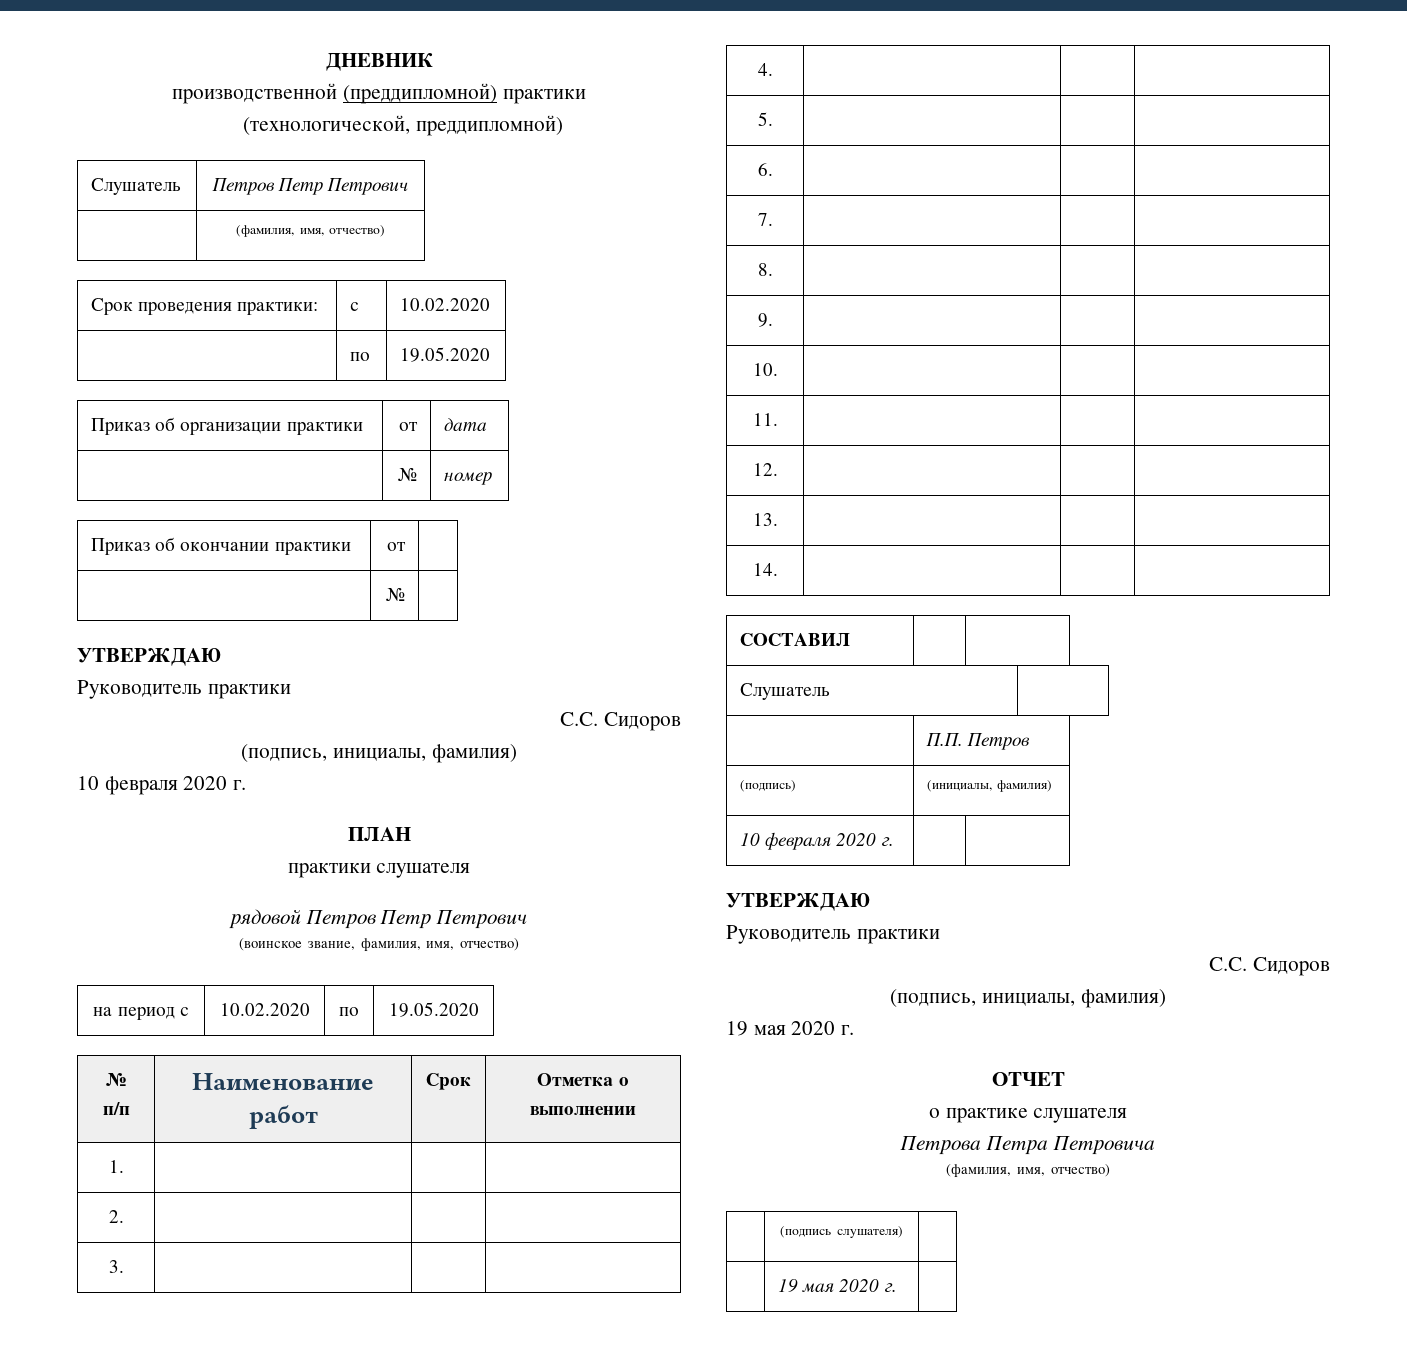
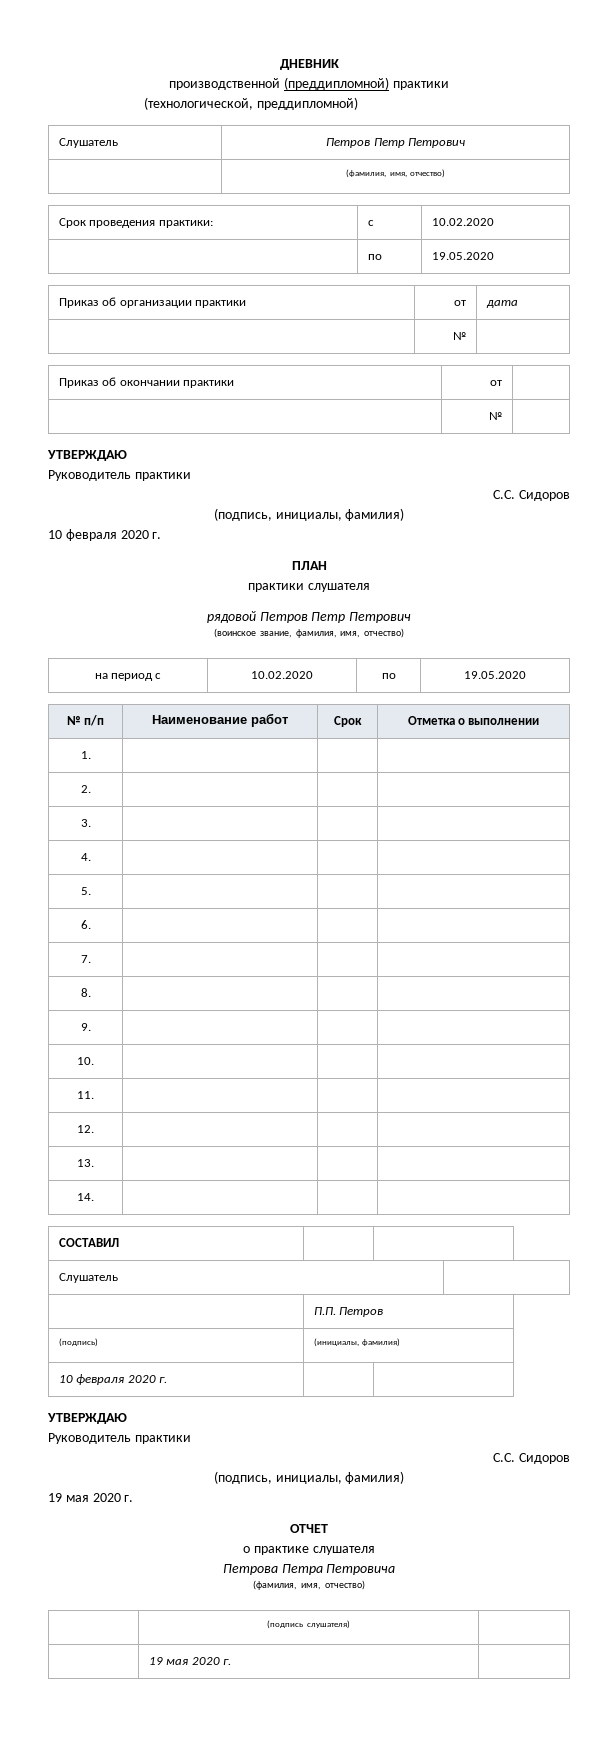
  Приказ об организации практики | от | дата
- | № | номер
+ | № |

